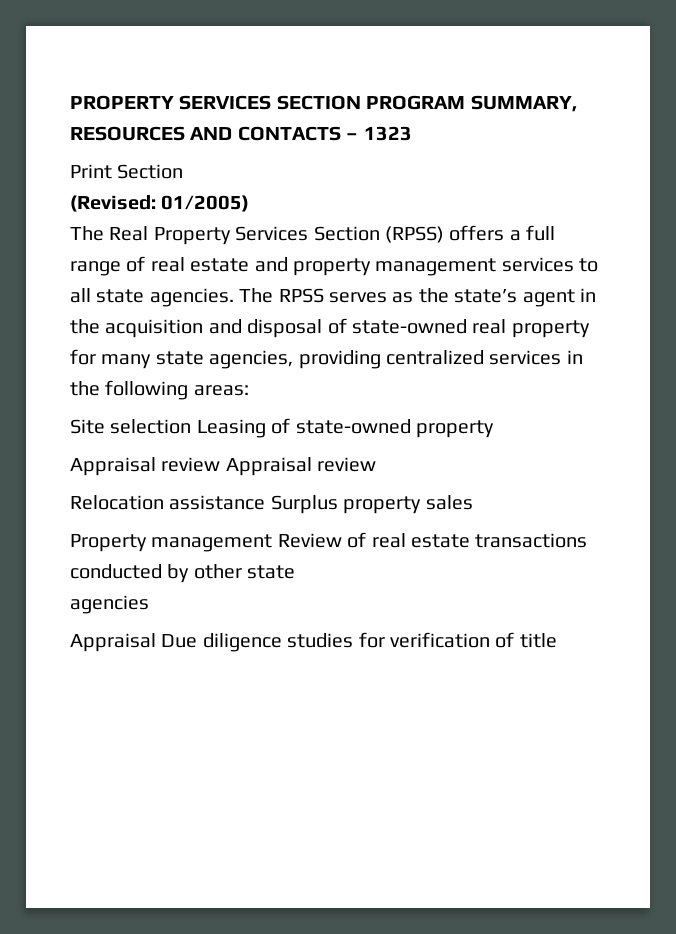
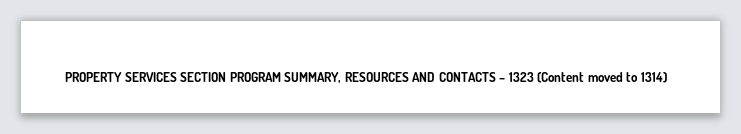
- PROPERTY SERVICES SECTION PROGRAM SUMMARY, RESOURCES AND CONTACTS – 1323
- Print Section
- (Revised: 01/2005)
- The Real Property Services Section (RPSS) offers a full range of real estate and property management services to all state agencies. The RPSS serves as the state’s agent in the acquisition and disposal of state-owned real property for many state agencies, providing centralized services in the following areas:
- Site selection Leasing of state-owned property
- Appraisal review Appraisal review
- Relocation assistance Surplus property sales
- Property management Review of real estate transactions conducted by other state
- agencies
- Appraisal Due diligence studies for verification of title
+ PROPERTY SERVICES SECTION PROGRAM SUMMARY, RESOURCES AND CONTACTS – 1323 (Content moved to 1314)

